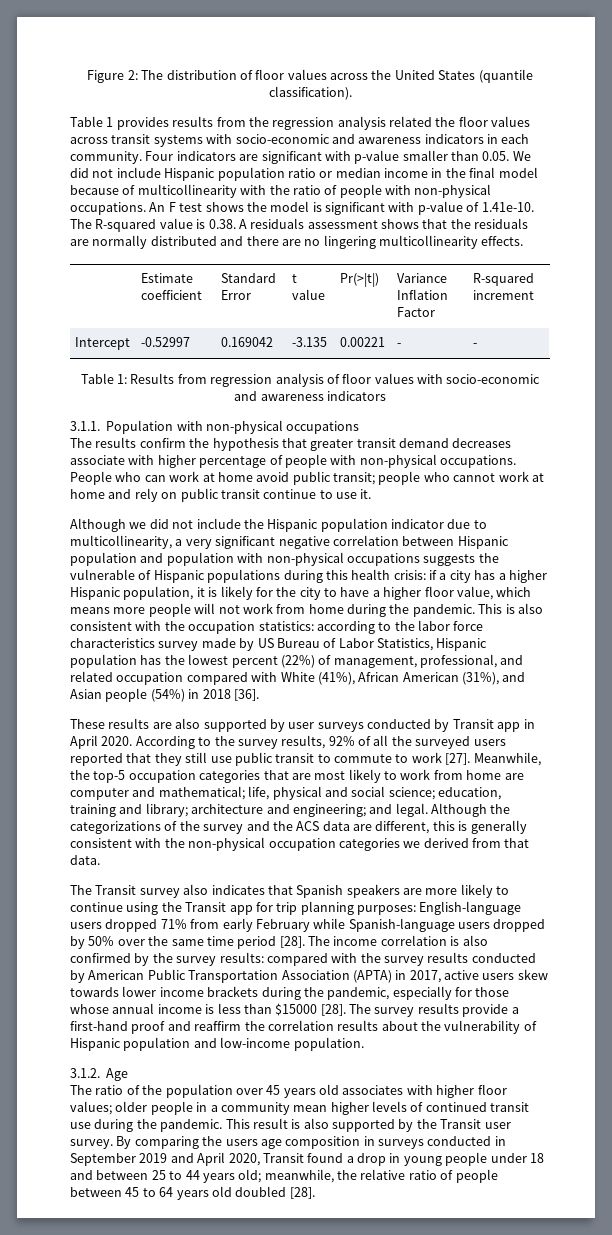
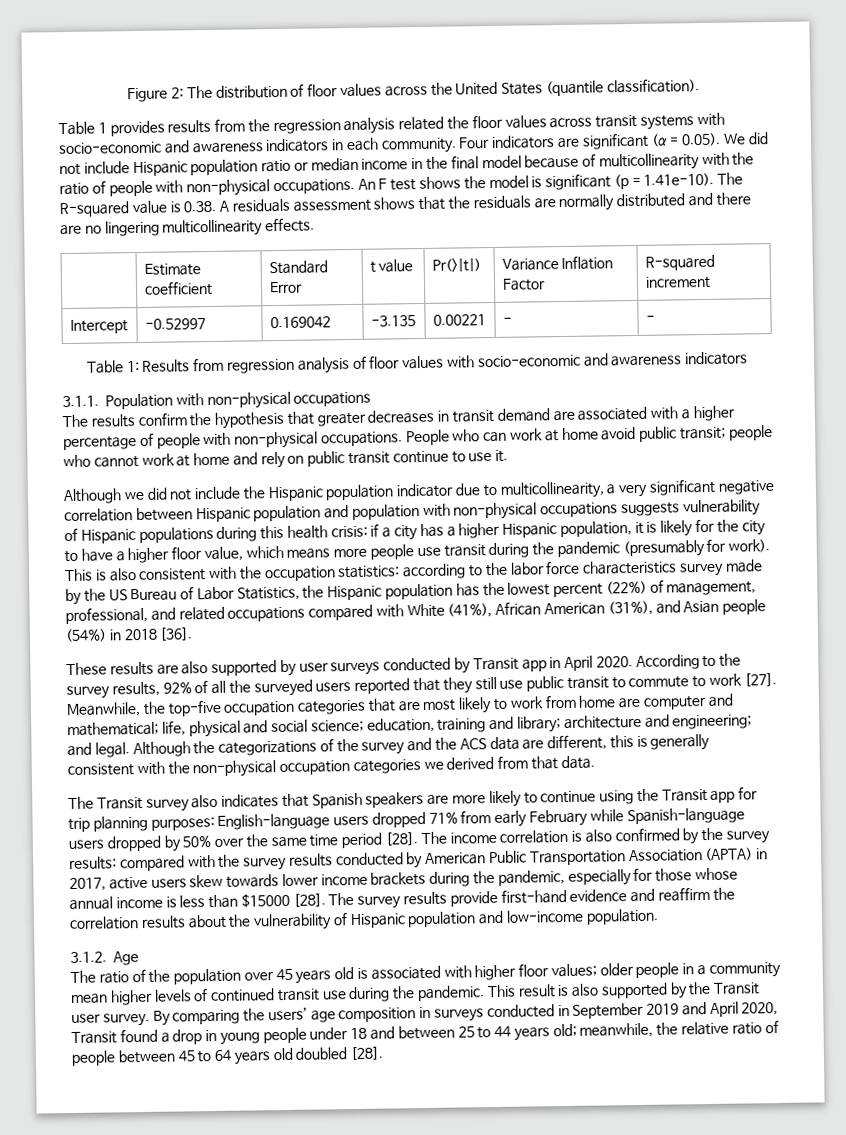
- Four indicators are significant with p-value smaller than 0.05. We did not include Hispanic population ratio or median income in the final model because of multicollinearity with the ratio of people with non-physical occupations.
+ Four indicators are significant (α = 0.05). We did not include Hispanic population ratio or median income in the final model because of multicollinearity with the ratio of people with non-physical occupations.
- An F test shows the model is significant with p-value of 1.41e-10. The R-squared value is 0.38. A residuals assessment shows that the residuals are normally distributed and there are no lingering multicollinearity effects.
+ An F test shows the model is significant (p = 1.41e-10). The R-squared value is 0.38. A residuals assessment shows that the residuals are normally distributed and there are no lingering multicollinearity effects.
- The results confirm the hypothesis that greater transit demand decreases associate with higher percentage of people with non-physical occupations.
+ The results confirm the hypothesis that greater decreases in transit demand are associated with a higher percentage of people with non-physical occupations.
- Although we did not include the Hispanic population indicator due to multicollinearity, a very significant negative correlation between Hispanic population and population with non-physical occupations suggests the vulnerable of Hispanic populations during this health crisis: if a city has a higher Hispanic population, it is likely for the city to have a higher floor value, which means more people will not work from home during the pandemic.
+ Although we did not include the Hispanic population indicator due to multicollinearity, a very significant negative correlation between Hispanic population and population with non-physical occupations suggests vulnerability of Hispanic populations during this health crisis: if a city has a higher Hispanic population, it is likely for the city to have a higher floor value, which means more people use transit during the pandemic (presumably for work).
- This is also consistent with the occupation statistics: according to the labor force characteristics survey made by US Bureau of Labor Statistics, Hispanic population has the lowest percent (22%) of management, professional, and related occupation compared with White (41%), African American (31%), and Asian people (54%) in 2018 [36].
+ This is also consistent with the occupation statistics: according to the labor force characteristics survey made by the US Bureau of Labor Statistics, the Hispanic population has the lowest percent (22%) of management, professional, and related occupations compared with White (41%), African American (31%), and Asian people (54%) in 2018 [36].
- Meanwhile, the top-5 occupation categories that are most likely to work from home are computer and mathematical; life, physical and social science; education, training and library; architecture and engineering; and legal.
+ Meanwhile, the top-five occupation categories that are most likely to work from home are computer and mathematical; life, physical and social science; education, training and library; architecture and engineering; and legal.
- The survey results provide a first-hand proof and reaffirm the correlation results about the vulnerability of Hispanic population and low-income population.
+ The survey results provide first-hand evidence and reaffirm the correlation results about the vulnerability of Hispanic population and low-income population.
- The ratio of the population over 45 years old associates with higher floor values; older people in a community mean higher levels of continued transit use during the pandemic.
+ The ratio of the population over 45 years old is associated with higher floor values; older people in a community mean higher levels of continued transit use during the pandemic.
- By comparing the users age composition in surveys conducted in September 2019 and April 2020, Transit found a drop in young people under 18 and between 25 to 44 years old; meanwhile, the relative ratio of people between 45 to 64 years old doubled [28].
+ By comparing the users’ age composition in surveys conducted in September 2019 and April 2020, Transit found a drop in young people under 18 and between 25 to 44 years old; meanwhile, the relative ratio of people between 45 to 64 years old doubled [28].

